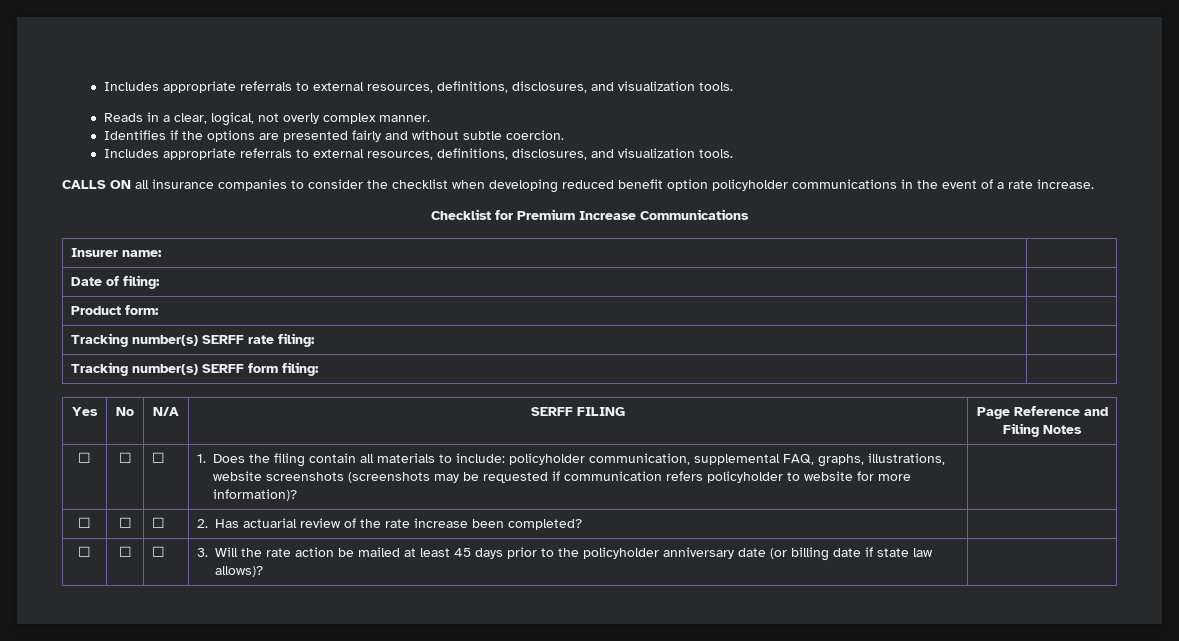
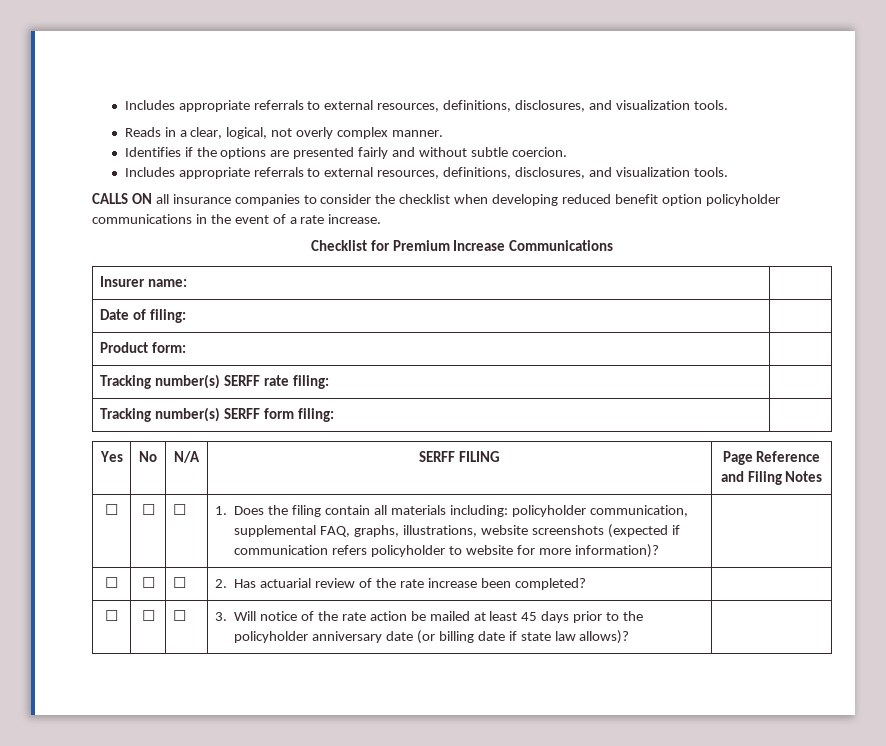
- ☐ | ☐ | ☐ | 1. Does the filing contain all materials to include: policyholder communication, supplemental FAQ, graphs, illustrations, website screenshots (screenshots may be requested if communication refers policyholder to website for more information)? |
+ ☐ | ☐ | ☐ | 1. Does the filing contain all materials including: policyholder communication, supplemental FAQ, graphs, illustrations, website screenshots (expected if communication refers policyholder to website for more information)? |
- ☐ | ☐ | ☐ | 3. Will the rate action be mailed at least 45 days prior to the policyholder anniversary date (or billing date if state law allows)? |
+ ☐ | ☐ | ☐ | 3. Will notice of the rate action be mailed at least 45 days prior to the policyholder anniversary date (or billing date if state law allows)? |

